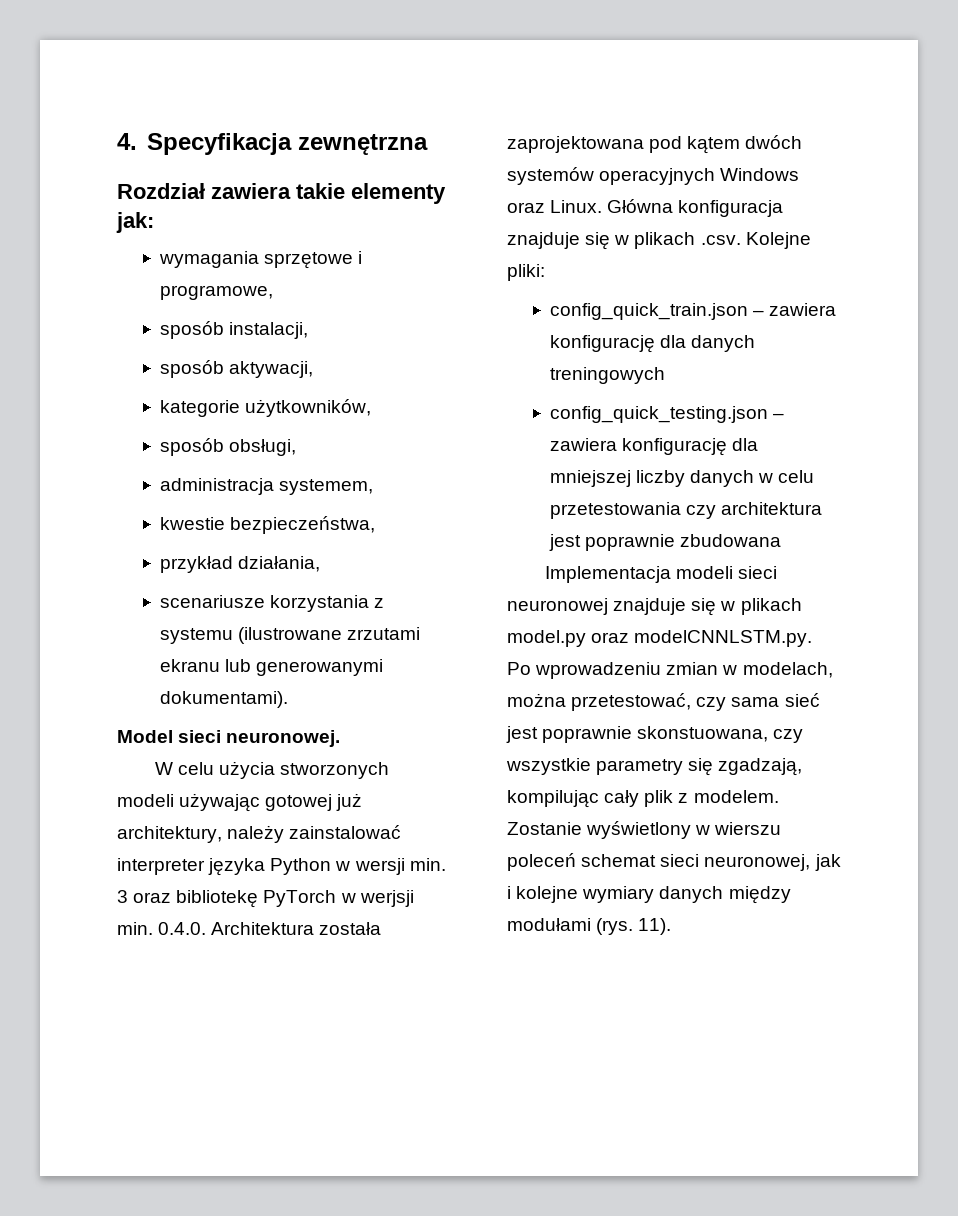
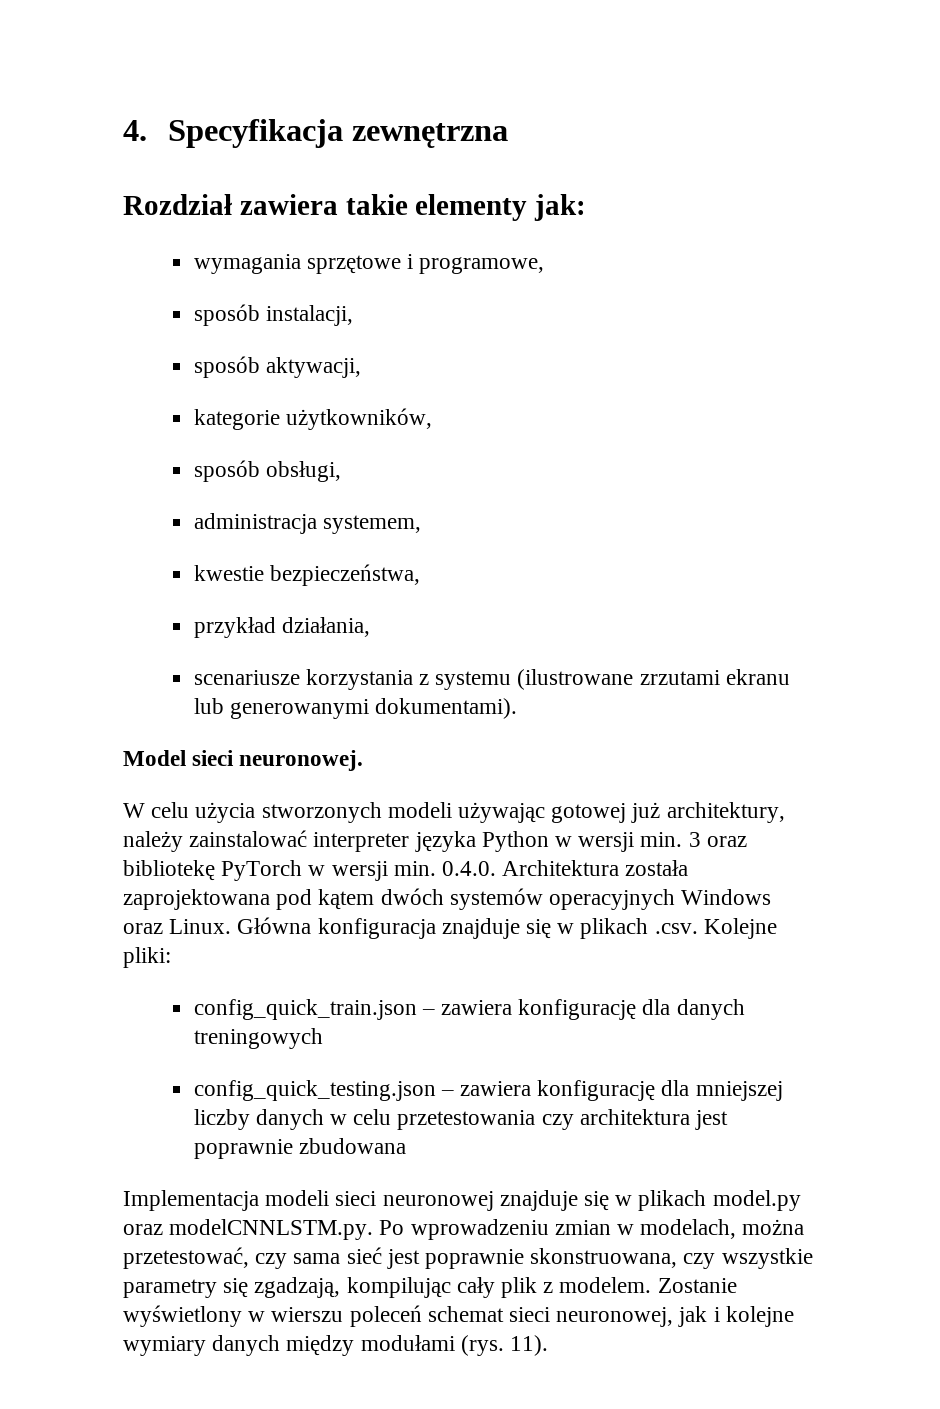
- W celu użycia stworzonych modeli używając gotowej już architektury, należy zainstalować interpreter języka Python w wersji min. 3 oraz bibliotekę PyTorch w werjsji min. 0.4.0. Architektura została zaprojektowana pod kątem dwóch systemów operacyjnych Windows oraz Linux.
+ W celu użycia stworzonych modeli używając gotowej już architektury, należy zainstalować interpreter języka Python w wersji min. 3 oraz bibliotekę PyTorch w wersji min. 0.4.0. Architektura została zaprojektowana pod kątem dwóch systemów operacyjnych Windows oraz Linux.
- Implementacja modeli sieci neuronowej znajduje się w plikach model.py oraz modelCNNLSTM.py. Po wprowadzeniu zmian w modelach, można przetestować, czy sama sieć jest poprawnie skonstuowana, czy wszystkie parametry się zgadzają, kompilując cały plik z modelem.
+ Implementacja modeli sieci neuronowej znajduje się w plikach model.py oraz modelCNNLSTM.py. Po wprowadzeniu zmian w modelach, można przetestować, czy sama sieć jest poprawnie skonstruowana, czy wszystkie parametry się zgadzają, kompilując cały plik z modelem.

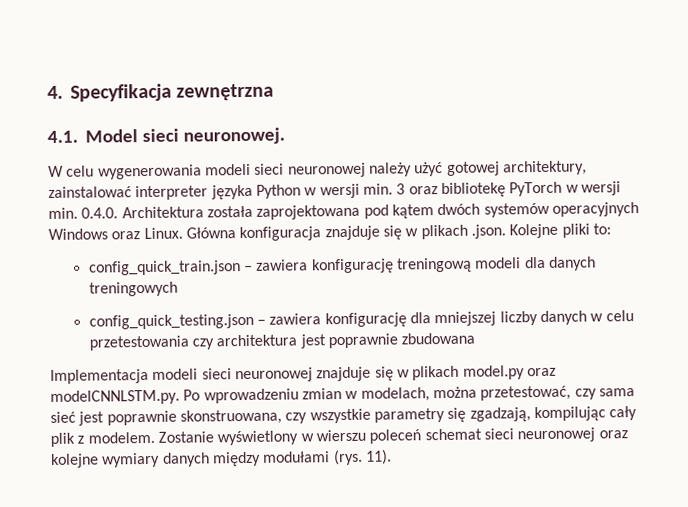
- Rozdział zawiera takie elementy jak:
- wymagania sprzętowe i programowe,
- sposób instalacji,
- sposób aktywacji,
- kategorie użytkowników,
- sposób obsługi,
- administracja systemem,
- kwestie bezpieczeństwa,
- przykład działania,
- scenariusze korzystania z systemu (ilustrowane zrzutami ekranu lub generowanymi dokumentami).
- Model sieci neuronowej.
+ 4.1. Model sieci neuronowej.
- W celu użycia stworzonych modeli używając gotowej już architektury, należy zainstalować interpreter języka Python w wersji min. 3 oraz bibliotekę PyTorch w wersji min. 0.4.0. Architektura została zaprojektowana pod kątem dwóch systemów operacyjnych Windows oraz Linux.
+ W celu wygenerowania modeli sieci neuronowej należy użyć gotowej architektury, zainstalować interpreter języka Python w wersji min. 3 oraz bibliotekę PyTorch w wersji min. 0.4.0. Architektura została zaprojektowana pod kątem dwóch systemów operacyjnych Windows oraz Linux.
- Główna konfiguracja znajduje się w plikach .csv. Kolejne pliki:
+ Główna konfiguracja znajduje się w plikach .json. Kolejne pliki to:
- config_quick_train.json – zawiera konfigurację dla danych treningowych
+ config_quick_train.json – zawiera konfigurację treningową modeli dla danych treningowych
- Zostanie wyświetlony w wierszu poleceń schemat sieci neuronowej, jak i kolejne wymiary danych między modułami (rys.
+ Zostanie wyświetlony w wierszu poleceń schemat sieci neuronowej oraz kolejne wymiary danych między modułami (rys.

